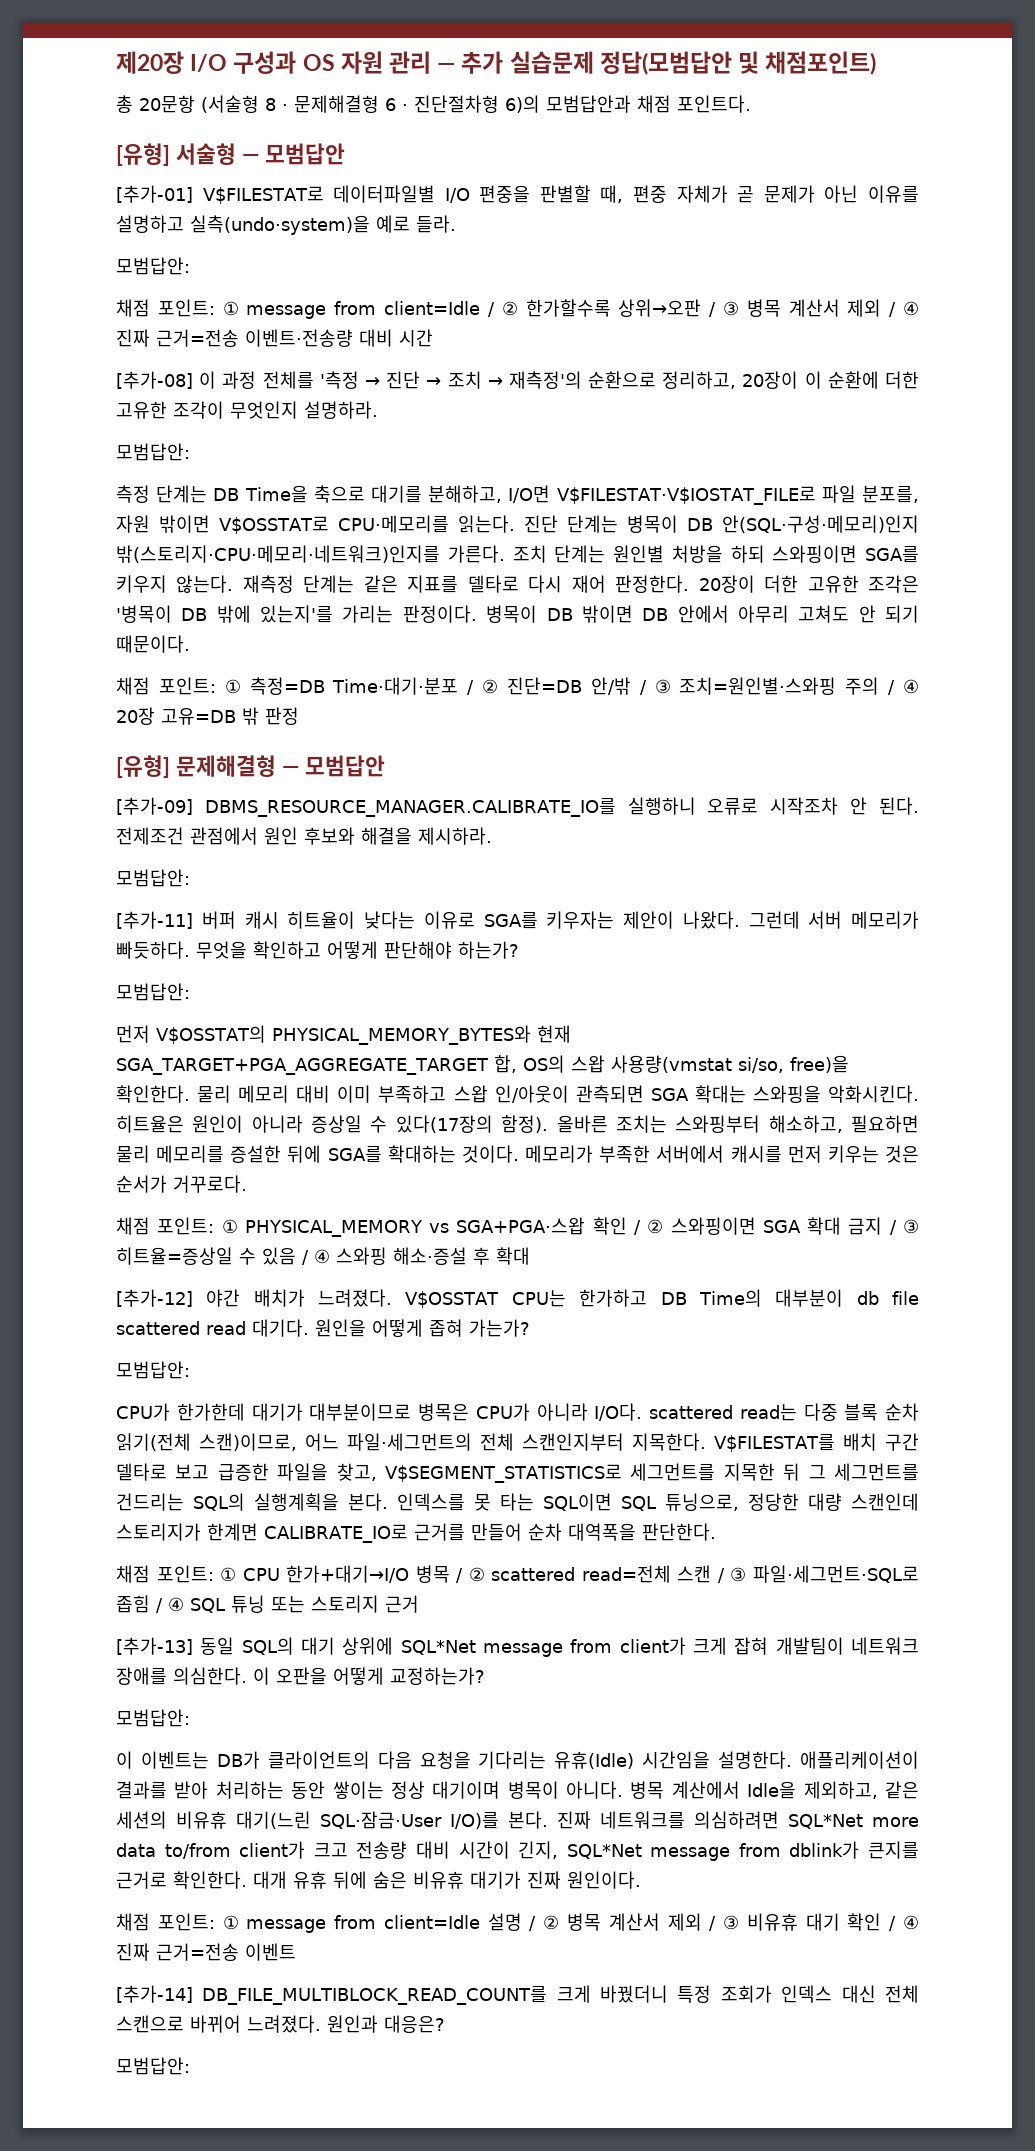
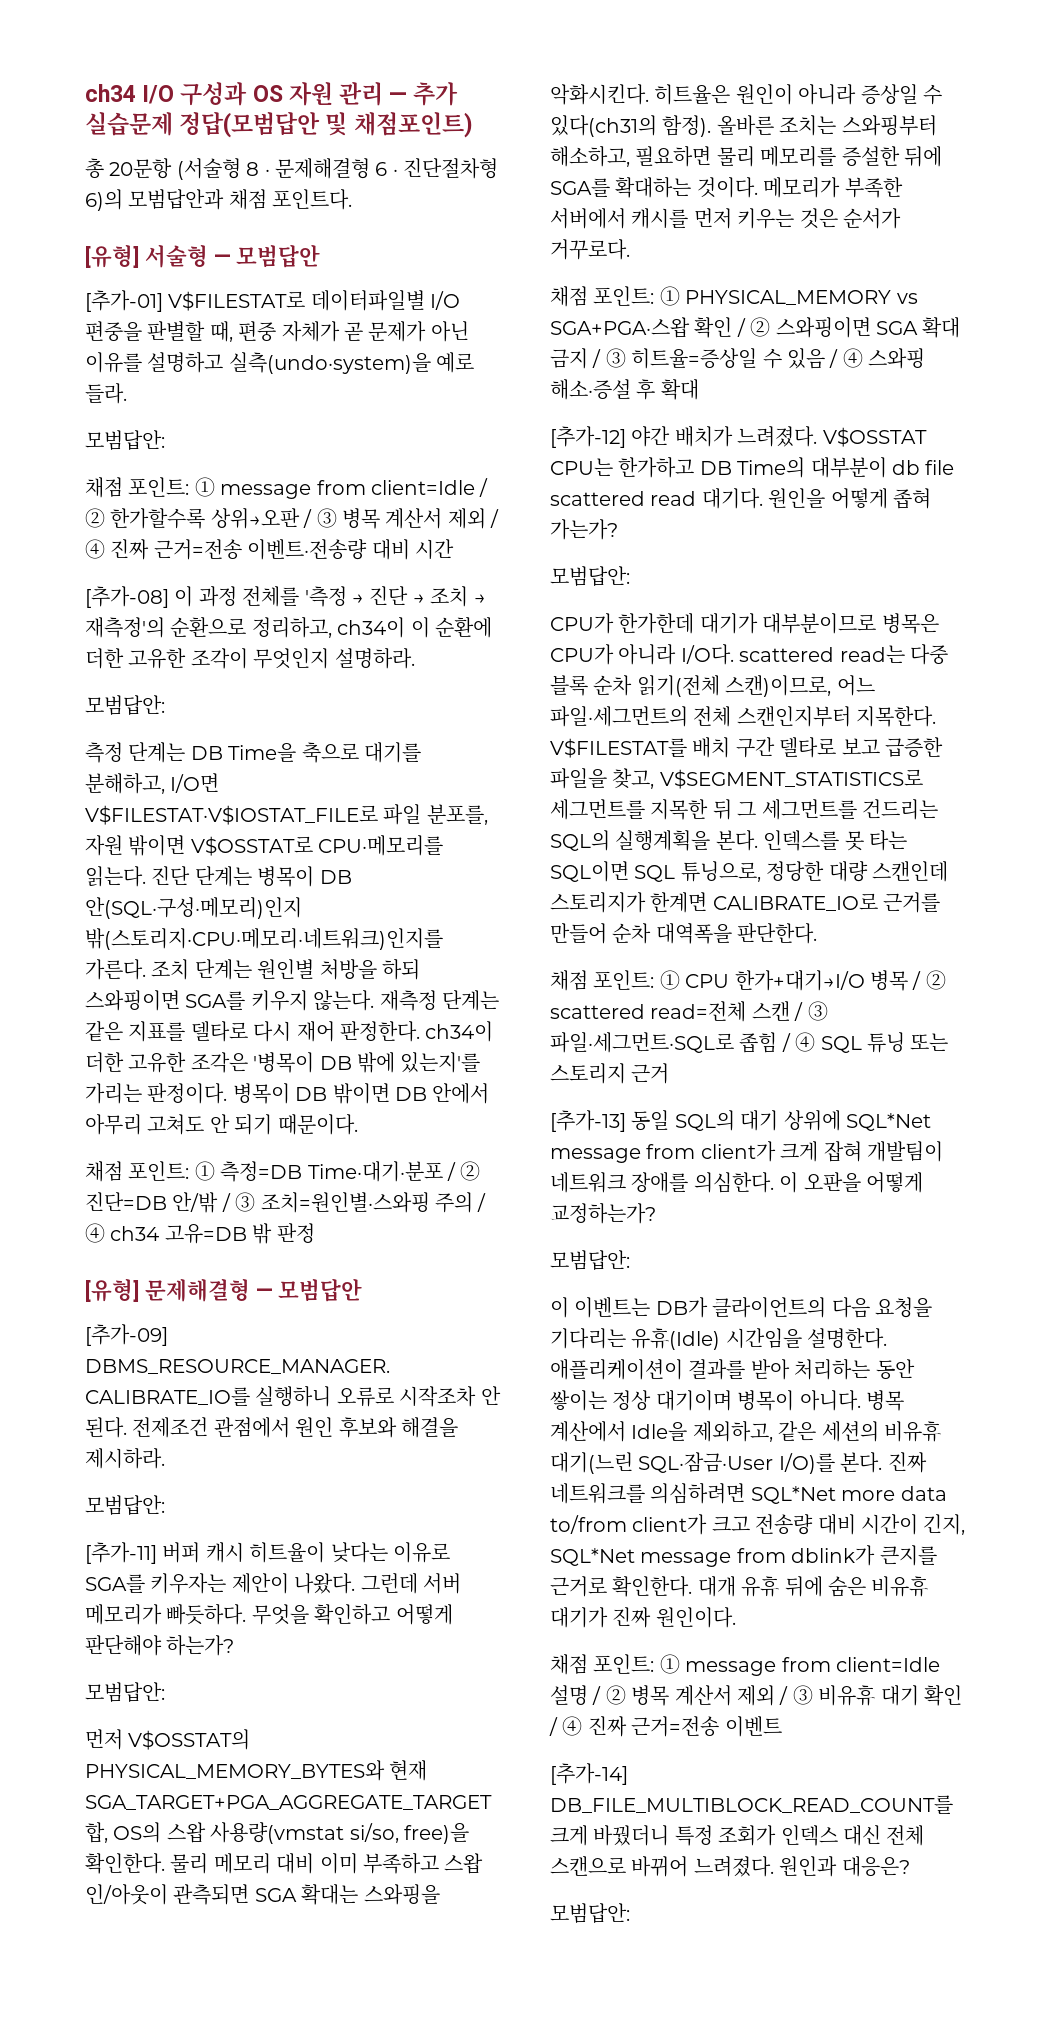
- 제20장 I/O 구성과 OS 자원 관리 — 추가 실습문제 정답(모범답안 및 채점포인트)
+ ch34 I/O 구성과 OS 자원 관리 — 추가 실습문제 정답(모범답안 및 채점포인트)
- [추가-08] 이 과정 전체를 '측정 → 진단 → 조치 → 재측정'의 순환으로 정리하고, 20장이 이 순환에 더한 고유한 조각이 무엇인지 설명하라.
+ [추가-08] 이 과정 전체를 '측정 → 진단 → 조치 → 재측정'의 순환으로 정리하고, ch34이 이 순환에 더한 고유한 조각이 무엇인지 설명하라.
- 재측정 단계는 같은 지표를 델타로 다시 재어 판정한다. 20장이 더한 고유한 조각은 '병목이 DB 밖에 있는지'를 가리는 판정이다.
+ 재측정 단계는 같은 지표를 델타로 다시 재어 판정한다. ch34이 더한 고유한 조각은 '병목이 DB 밖에 있는지'를 가리는 판정이다.
- 채점 포인트: ① 측정=DB Time·대기·분포 / ② 진단=DB 안/밖 / ③ 조치=원인별·스와핑 주의 / ④ 20장 고유=DB 밖 판정
+ 채점 포인트: ① 측정=DB Time·대기·분포 / ② 진단=DB 안/밖 / ③ 조치=원인별·스와핑 주의 / ④ ch34 고유=DB 밖 판정
- 히트율은 원인이 아니라 증상일 수 있다(17장의 함정).
+ 히트율은 원인이 아니라 증상일 수 있다(ch31의 함정).

